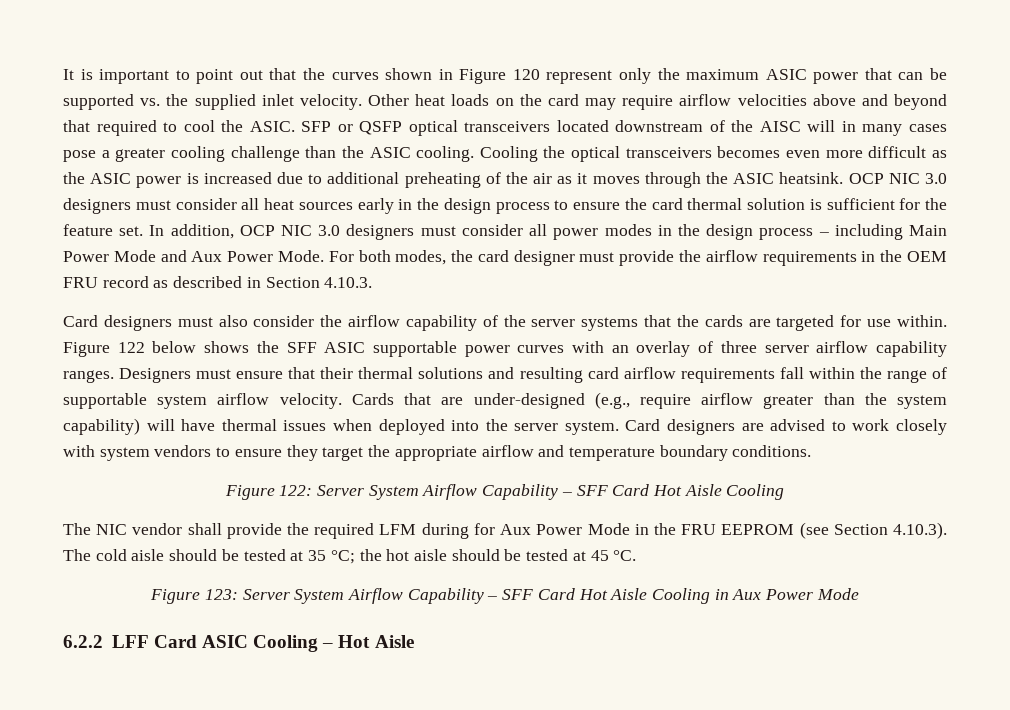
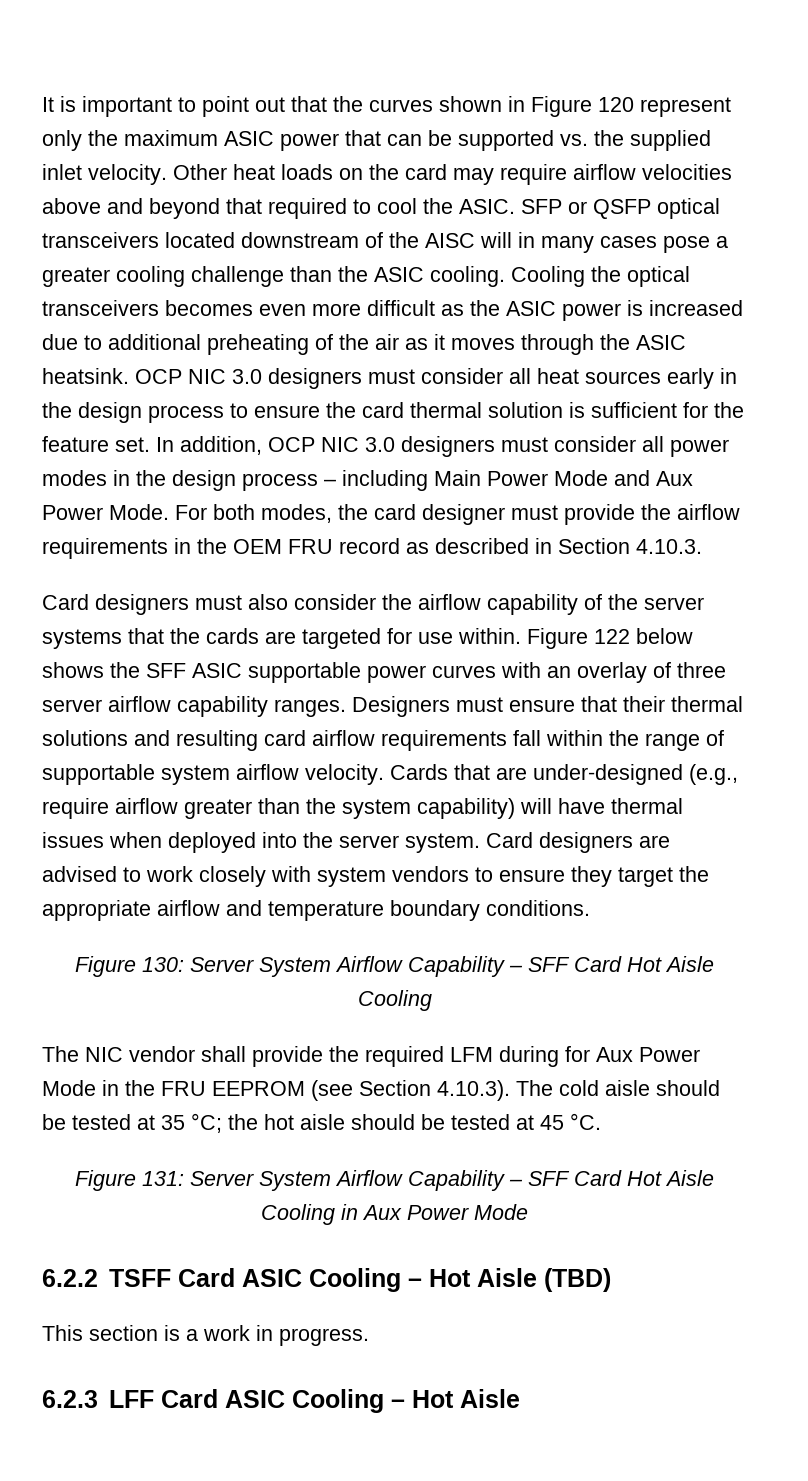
- Figure 122: Server System Airflow Capability – SFF Card Hot Aisle Cooling
+ Figure 130: Server System Airflow Capability – SFF Card Hot Aisle Cooling
- Figure 123: Server System Airflow Capability – SFF Card Hot Aisle Cooling in Aux Power Mode
+ Figure 131: Server System Airflow Capability – SFF Card Hot Aisle Cooling in Aux Power Mode
- 6.2.2 LFF Card ASIC Cooling – Hot Aisle
+ 6.2.2 TSFF Card ASIC Cooling – Hot Aisle (TBD)
+ This section is a work in progress.
+ 6.2.3 LFF Card ASIC Cooling – Hot Aisle

